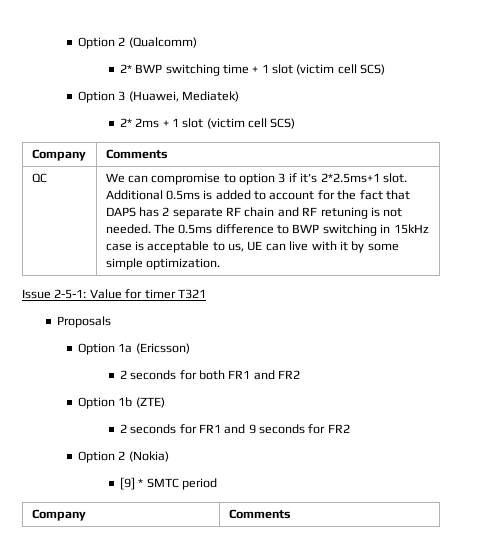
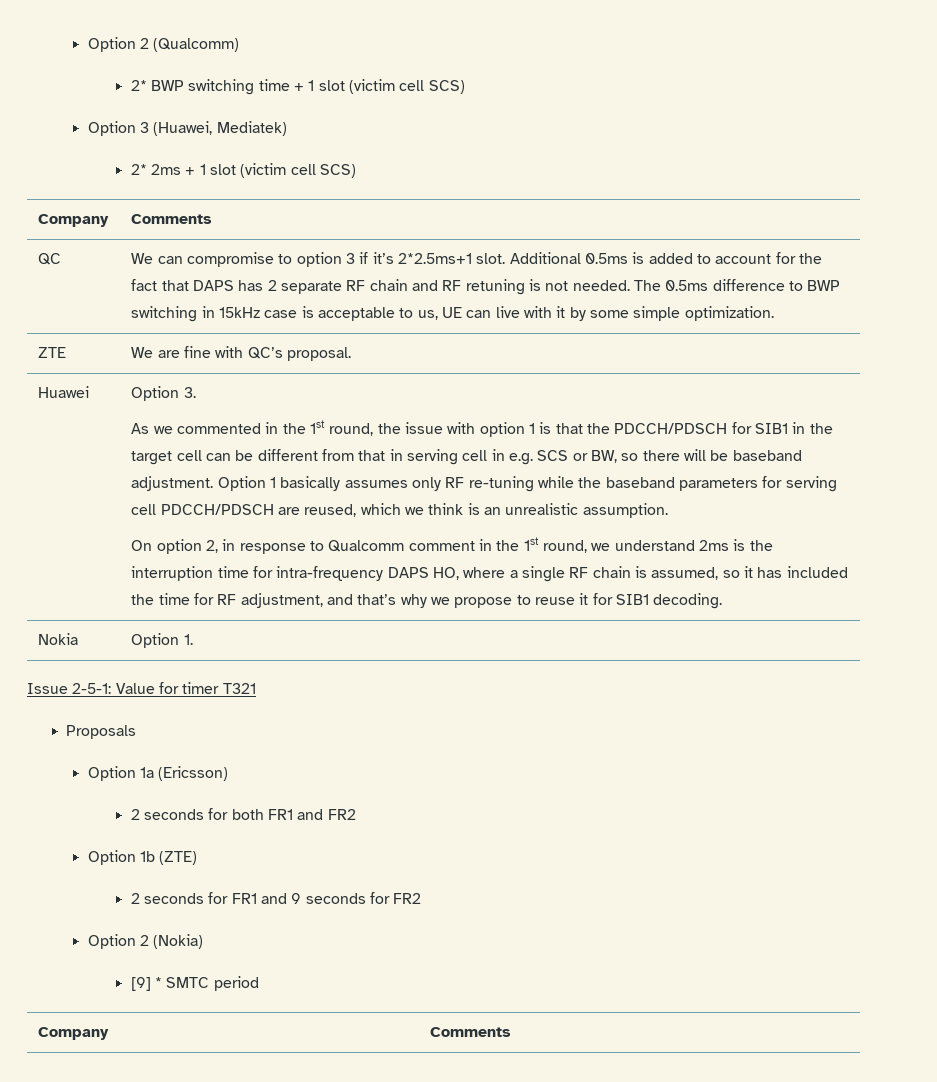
+ ZTE | We are fine with QC’s proposal.
+ Huawei | Option 3.
+ As we commented in the 1st round, the issue with option 1 is that the PDCCH/PDSCH for SIB1 in the target cell can be different from that in serving cell in e.g. SCS or BW, so there will be baseband adjustment. Option 1 basically assumes only RF re-tuning while the baseband parameters for serving cell PDCCH/PDSCH are reused, which we think is an unrealistic assumption.
+ On option 2, in response to Qualcomm comment in the 1st round, we understand 2ms is the interruption time for intra-frequency DAPS HO, where a single RF chain is assumed, so it has included the time for RF adjustment, and that’s why we propose to reuse it for SIB1 decoding.
+ Nokia | Option 1.

